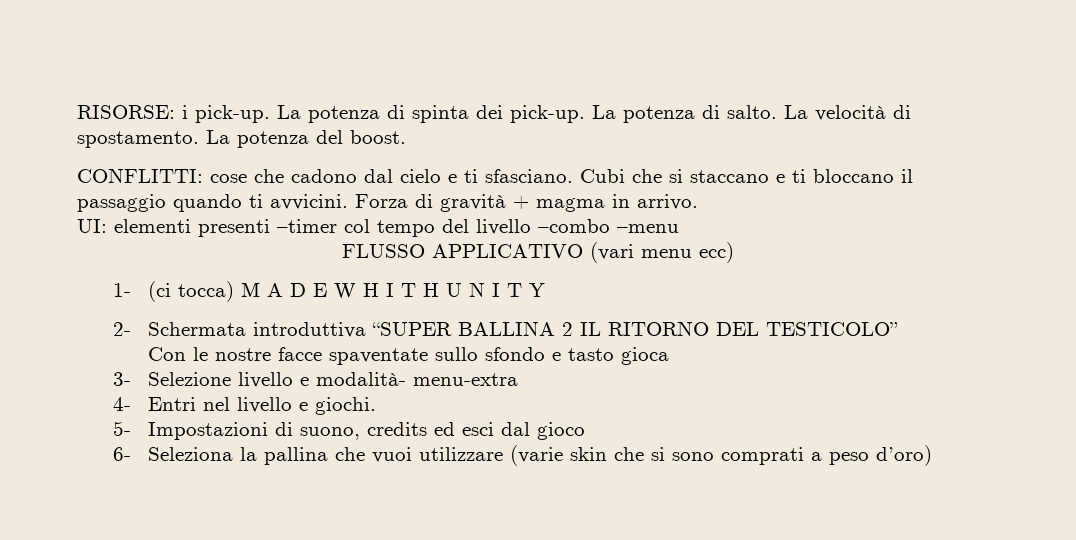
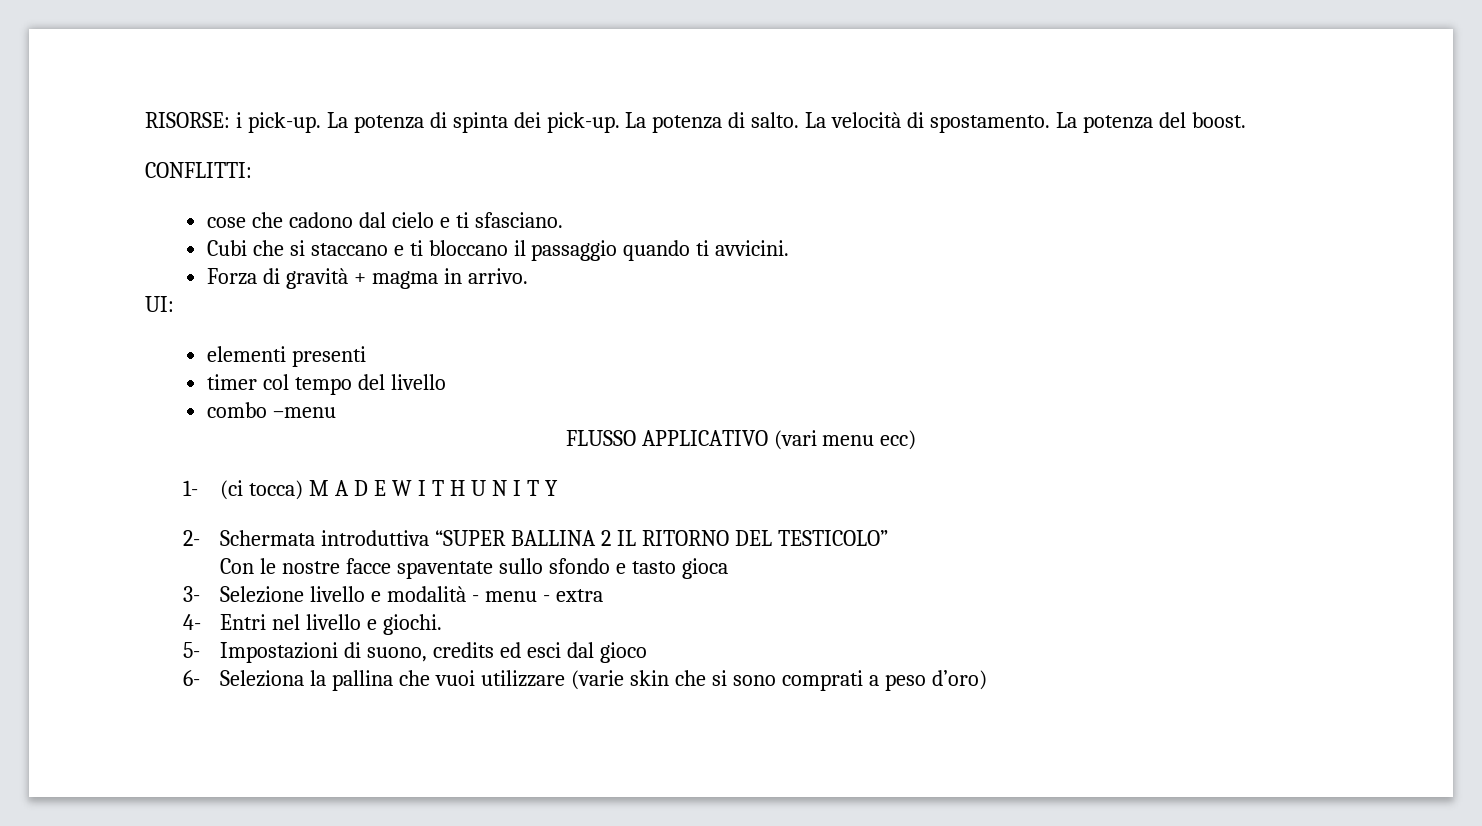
- CONFLITTI: cose che cadono dal cielo e ti sfasciano. Cubi che si staccano e ti bloccano il passaggio quando ti avvicini. Forza di gravità + magma in arrivo.
+ CONFLITTI:
+ cose che cadono dal cielo e ti sfasciano.
+ Cubi che si staccano e ti bloccano il passaggio quando ti avvicini.
+ Forza di gravità + magma in arrivo.
- UI: elementi presenti –timer col tempo del livello –combo –menu
+ UI:
+ elementi presenti
+ timer col tempo del livello
+ combo –menu
- 1- (ci tocca) M A D E W H I T H U N I T Y
+ 1- (ci tocca) M A D E W I T H U N I T Y
- 3- Selezione livello e modalità- menu-extra
+ 3- Selezione livello e modalità - menu - extra

